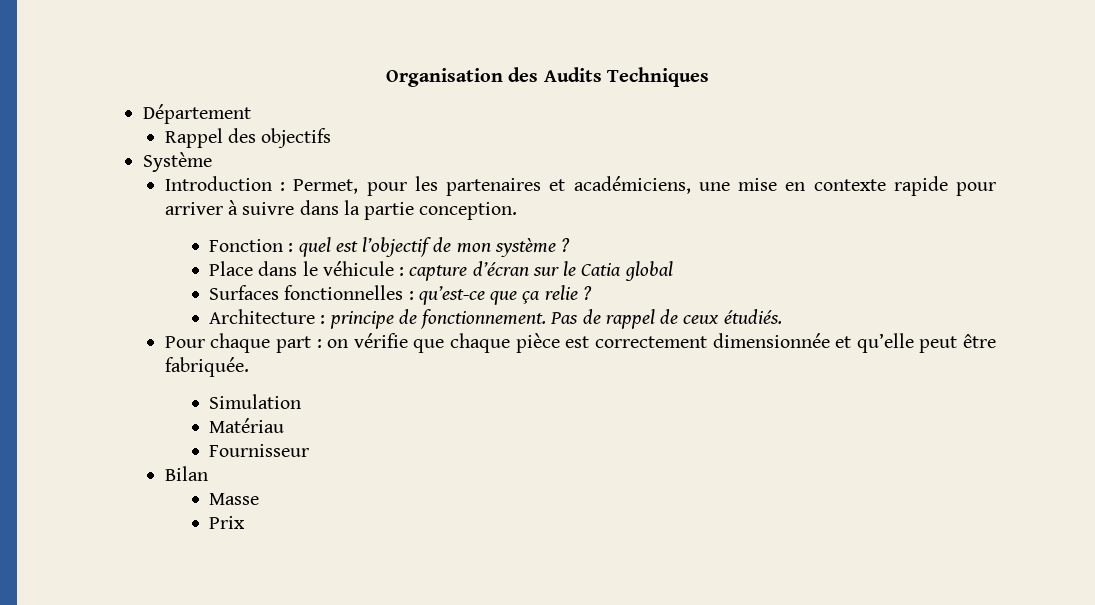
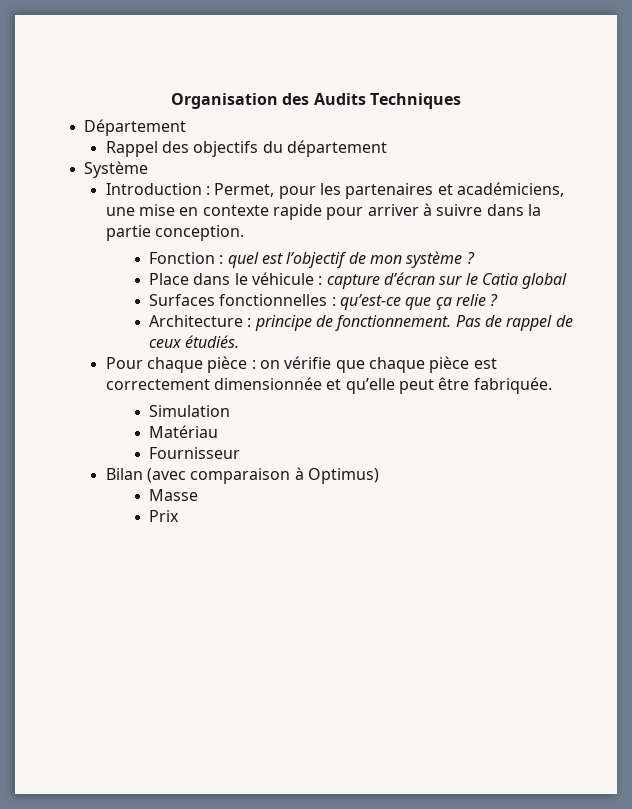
- Rappel des objectifs
+ Rappel des objectifs du département
- Pour chaque part : on vérifie que chaque pièce est correctement dimensionnée et qu’elle peut être fabriquée.
+ Pour chaque pièce : on vérifie que chaque pièce est correctement dimensionnée et qu’elle peut être fabriquée.
- Bilan
+ Bilan (avec comparaison à Optimus)

